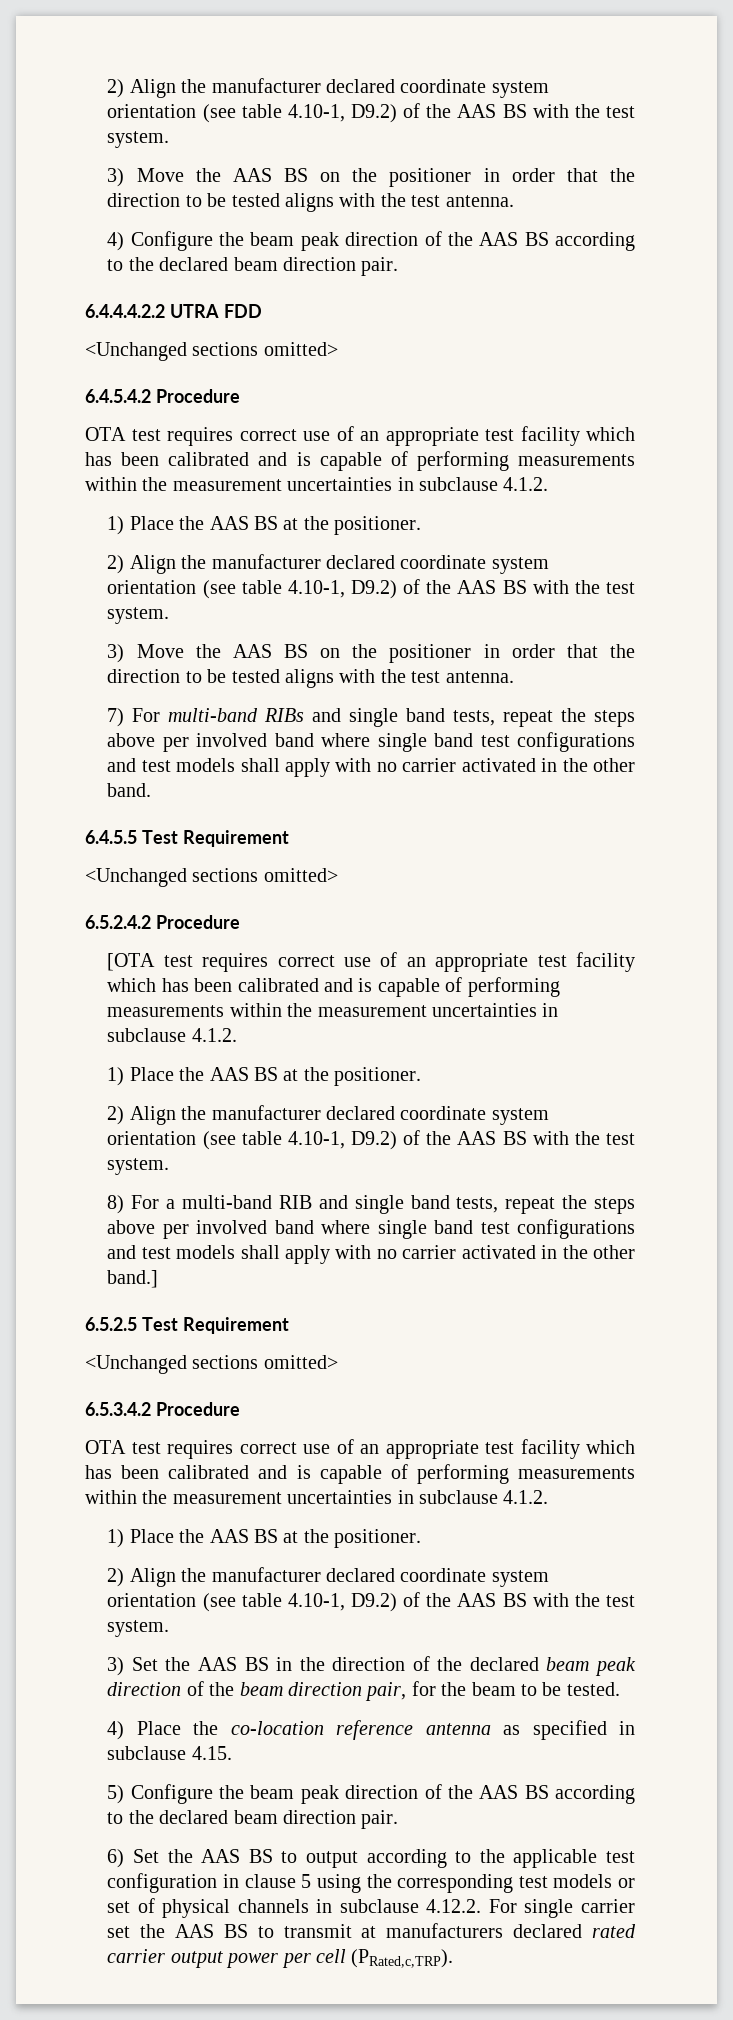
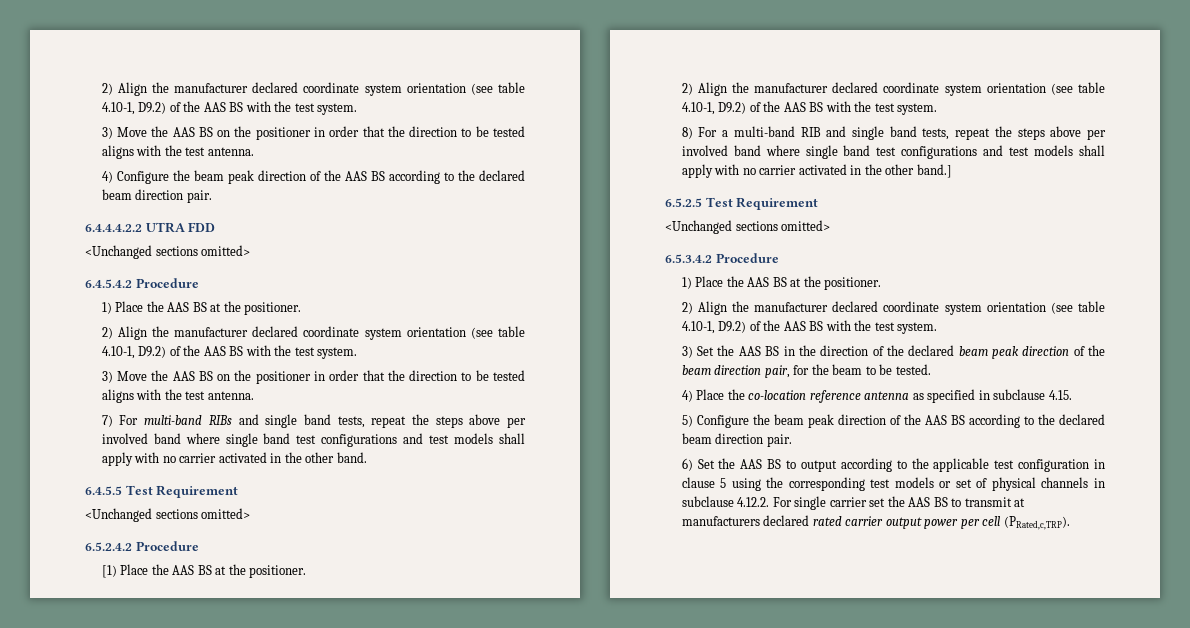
  6.4.5.4.2 Procedure
- OTA test requires correct use of an appropriate test facility which has been calibrated and is capable of performing measurements within the measurement uncertainties in subclause 4.1.2.
- [OTA test requires correct use of an appropriate test facility which has been calibrated and is capable of performing measurements within the measurement uncertainties in subclause 4.1.2.
- 1) Place the AAS BS at the positioner.
+ [1) Place the AAS BS at the positioner.
  6.5.3.4.2 Procedure
- OTA test requires correct use of an appropriate test facility which has been calibrated and is capable of performing measurements within the measurement uncertainties in subclause 4.1.2.

